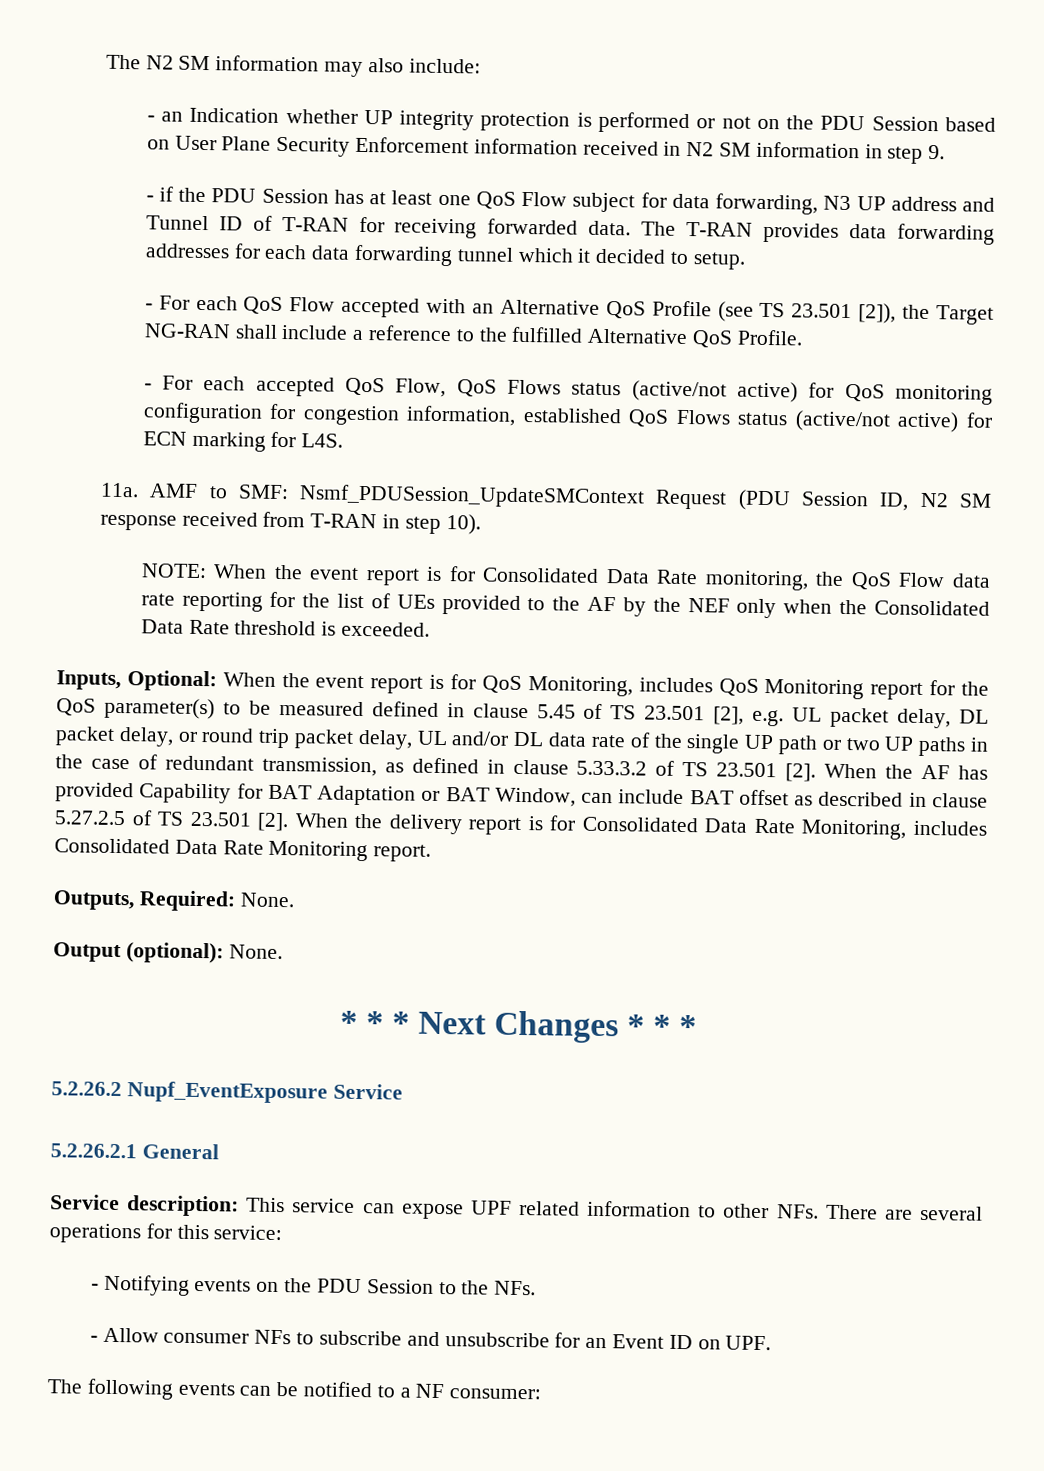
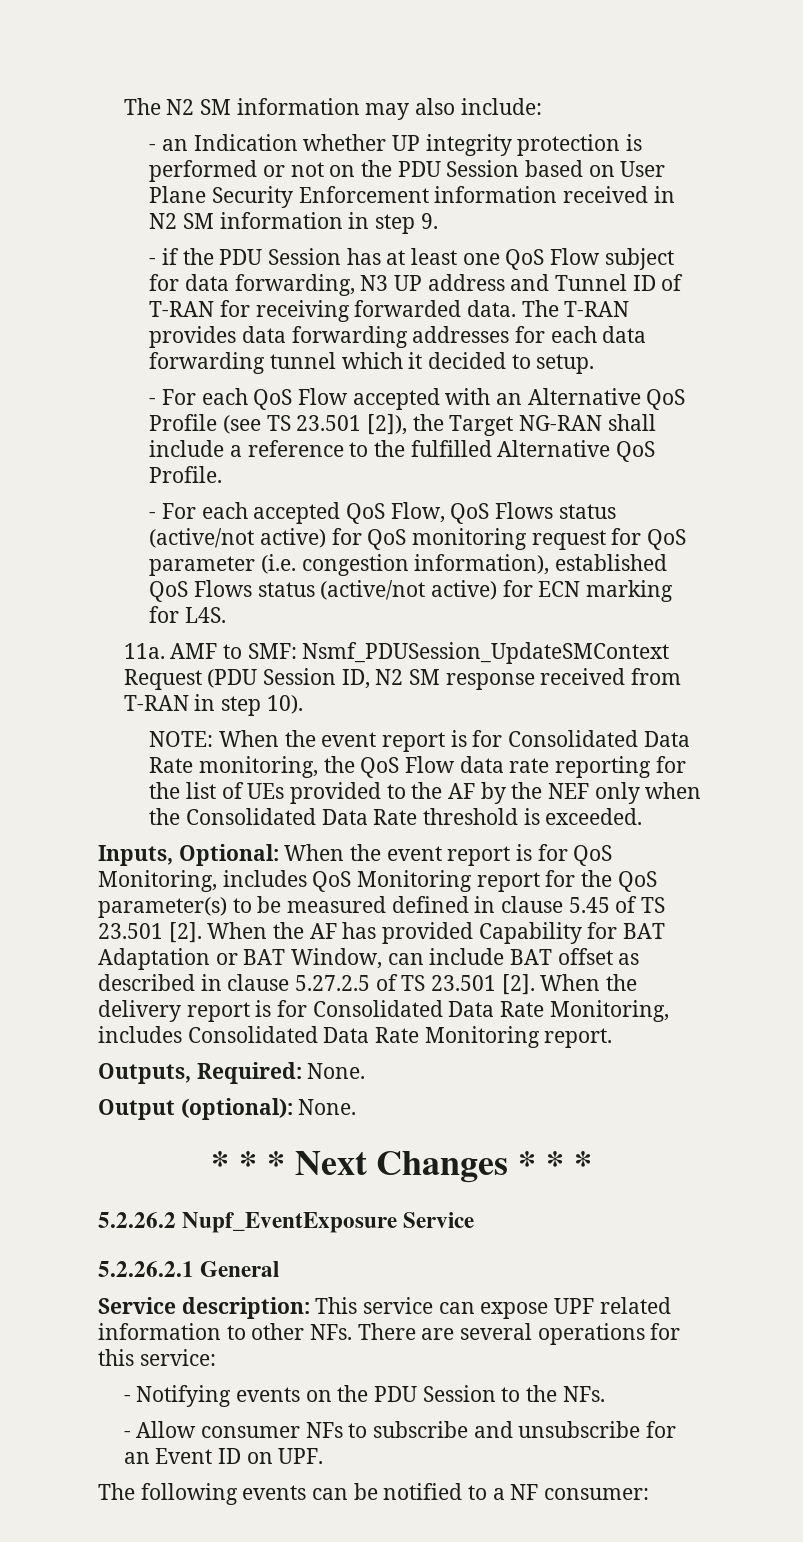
- - For each accepted QoS Flow, QoS Flows status (active/not active) for QoS monitoring configuration for congestion information, established QoS Flows status (active/not active) for ECN marking for L4S.
+ - For each accepted QoS Flow, QoS Flows status (active/not active) for QoS monitoring request for QoS parameter (i.e. congestion information), established QoS Flows status (active/not active) for ECN marking for L4S.
- Inputs, Optional: When the event report is for QoS Monitoring, includes QoS Monitoring report for the QoS parameter(s) to be measured defined in clause 5.45 of TS 23.501 [2], e.g. UL packet delay, DL packet delay, or round trip packet delay, UL and/or DL data rate of the single UP path or two UP paths in the case of redundant transmission, as defined in clause 5.33.3.2 of TS 23.501 [2].
+ Inputs, Optional: When the event report is for QoS Monitoring, includes QoS Monitoring report for the QoS parameter(s) to be measured defined in clause 5.45 of TS 23.501 [2].

